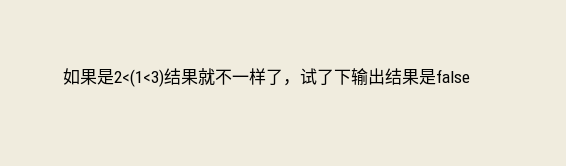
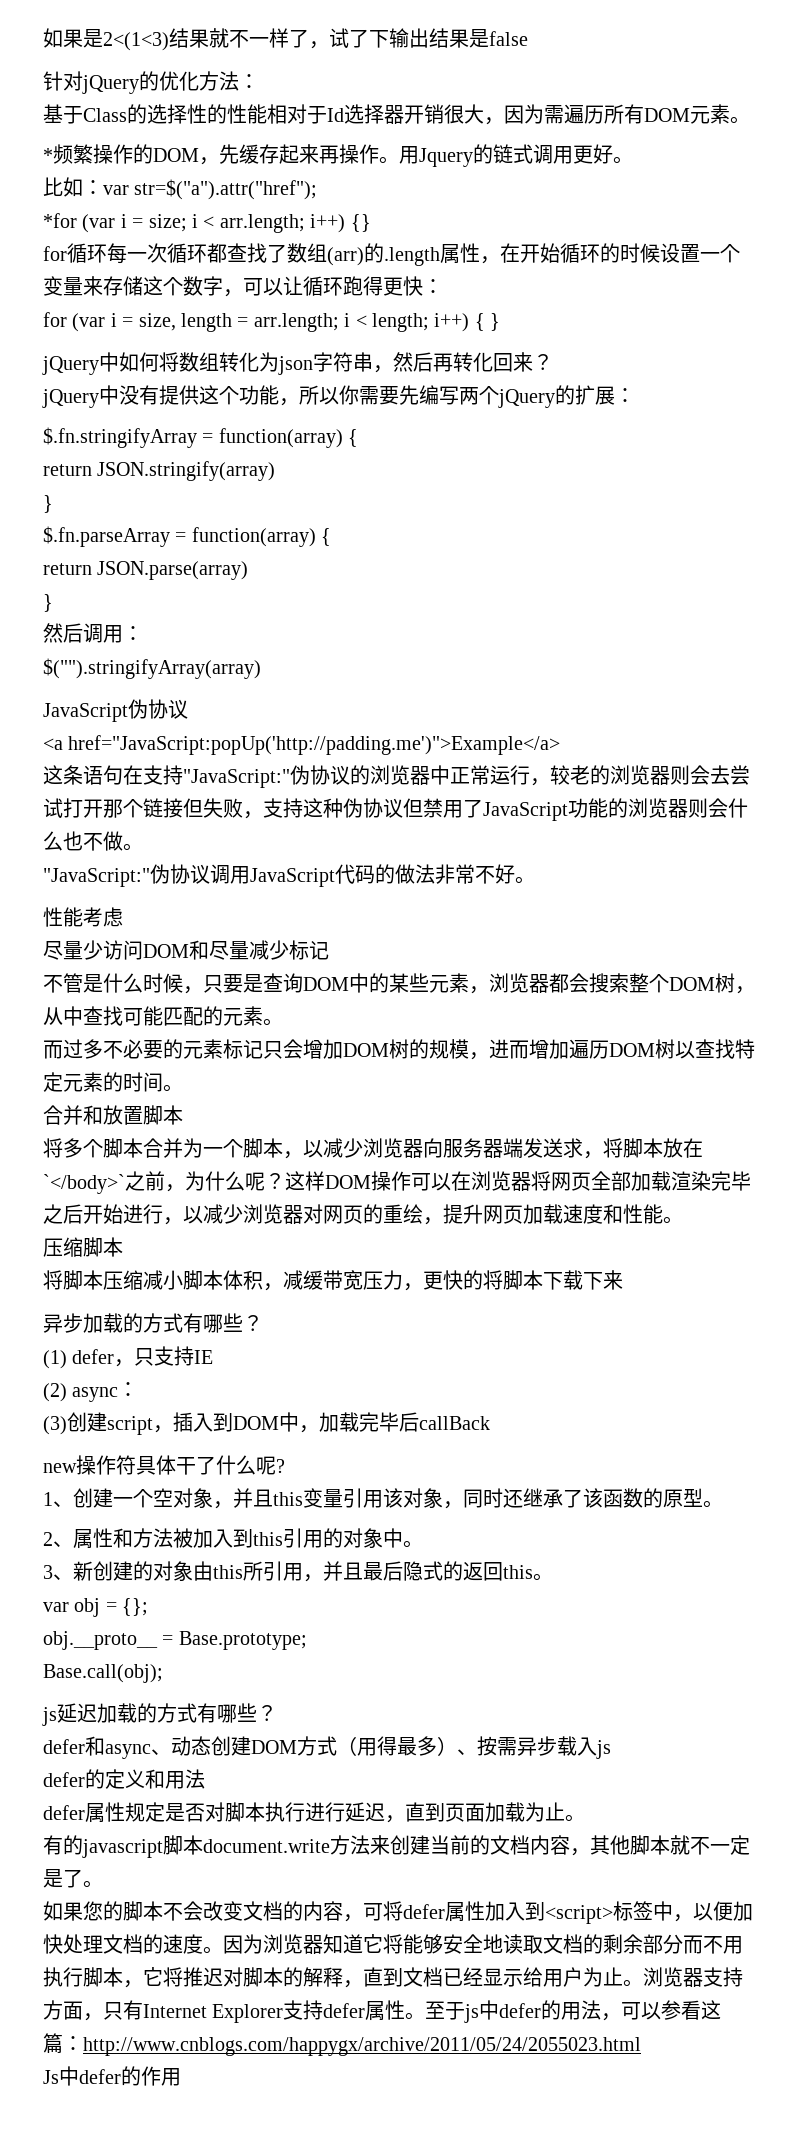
+ 针对jQuery的优化方法：
+ 基于Class的选择性的性能相对于Id选择器开销很大，因为需遍历所有DOM元素。
+ *频繁操作的DOM，先缓存起来再操作。用Jquery的链式调用更好。
+ 比如：var str=$("a").attr("href");
+ *for (var i = size; i < arr.length; i++) {}
+ for循环每一次循环都查找了数组(arr)的.length属性，在开始循环的时候设置一个变量来存储这个数字，可以让循环跑得更快：
+ for (var i = size, length = arr.length; i < length; i++) { }
+ jQuery中如何将数组转化为json字符串，然后再转化回来？
+ jQuery中没有提供这个功能，所以你需要先编写两个jQuery的扩展：
+ $.fn.stringifyArray = function(array) {
+ return JSON.stringify(array)
+ }
+ $.fn.parseArray = function(array) {
+ return JSON.parse(array)
+ }
+ 然后调用：
+ $("").stringifyArray(array)
+ JavaScript伪协议
+ <a href="JavaScript:popUp('http://padding.me')">Example</a>
+ 这条语句在支持"JavaScript:"伪协议的浏览器中正常运行，较老的浏览器则会去尝试打开那个链接但失败，支持这种伪协议但禁用了JavaScript功能的浏览器则会什么也不做。
+ "JavaScript:"伪协议调用JavaScript代码的做法非常不好。
+ 性能考虑
+ 尽量少访问DOM和尽量减少标记
+ 不管是什么时候，只要是查询DOM中的某些元素，浏览器都会搜索整个DOM树，从中查找可能匹配的元素。
+ 而过多不必要的元素标记只会增加DOM树的规模，进而增加遍历DOM树以查找特定元素的时间。
+ 合并和放置脚本
+ 将多个脚本合并为一个脚本，以减少浏览器向服务器端发送求，将脚本放在`</body>`之前，为什么呢？这样DOM操作可以在浏览器将网页全部加载渲染完毕之后开始进行，以减少浏览器对网页的重绘，提升网页加载速度和性能。
+ 压缩脚本
+ 将脚本压缩减小脚本体积，减缓带宽压力，更快的将脚本下载下来
+ 异步加载的方式有哪些？
+ (1) defer，只支持IE
+ (2) async：
+ (3)创建script，插入到DOM中，加载完毕后callBack
+ new操作符具体干了什么呢?
+ 1、创建一个空对象，并且this变量引用该对象，同时还继承了该函数的原型。
+ 2、属性和方法被加入到this引用的对象中。
+ 3、新创建的对象由this所引用，并且最后隐式的返回this。
+ var obj = {};
+ obj.__proto__ = Base.prototype;
+ Base.call(obj);
+ js延迟加载的方式有哪些？
+ defer和async、动态创建DOM方式（用得最多）、按需异步载入js
+ defer的定义和用法
+ defer属性规定是否对脚本执行进行延迟，直到页面加载为止。
+ 有的javascript脚本document.write方法来创建当前的文档内容，其他脚本就不一定是了。
+ 如果您的脚本不会改变文档的内容，可将defer属性加入到<script>标签中，以便加快处理文档的速度。因为浏览器知道它将能够安全地读取文档的剩余部分而不用执行脚本，它将推迟对脚本的解释，直到文档已经显示给用户为止。浏览器支持方面，只有Internet Explorer支持defer属性。至于js中defer的用法，可以参看这篇：http://www.cnblogs.com/happygx/archive/2011/05/24/2055023.html
+ Js中defer的作用

